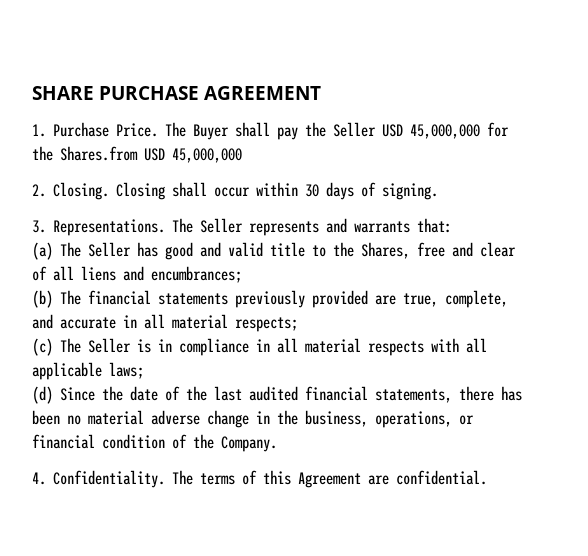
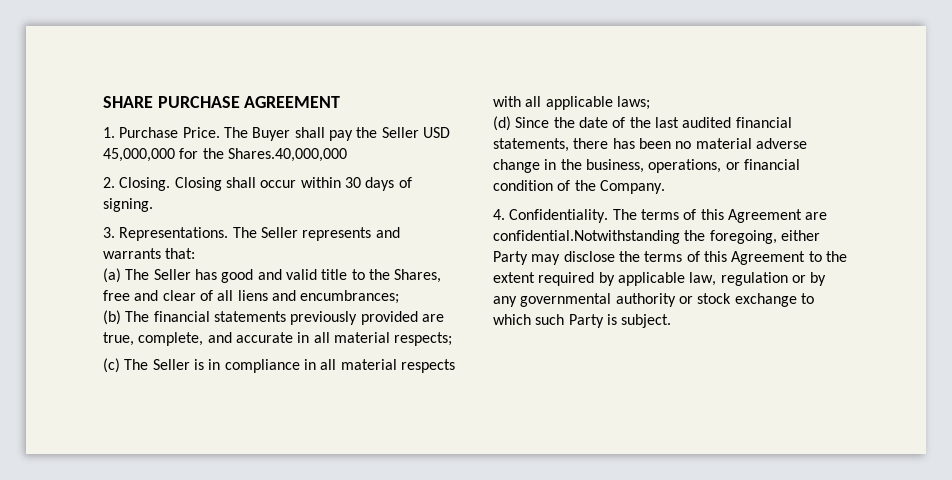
- The Buyer shall pay the Seller USD 45,000,000 for the Shares.from USD 45,000,000
+ The Buyer shall pay the Seller USD 45,000,000 for the Shares.40,000,000
- The terms of this Agreement are confidential.
+ The terms of this Agreement are confidential.Notwithstanding the foregoing, either Party may disclose the terms of this Agreement to the extent required by applicable law, regulation or by any governmental authority or stock exchange to which such Party is subject.

